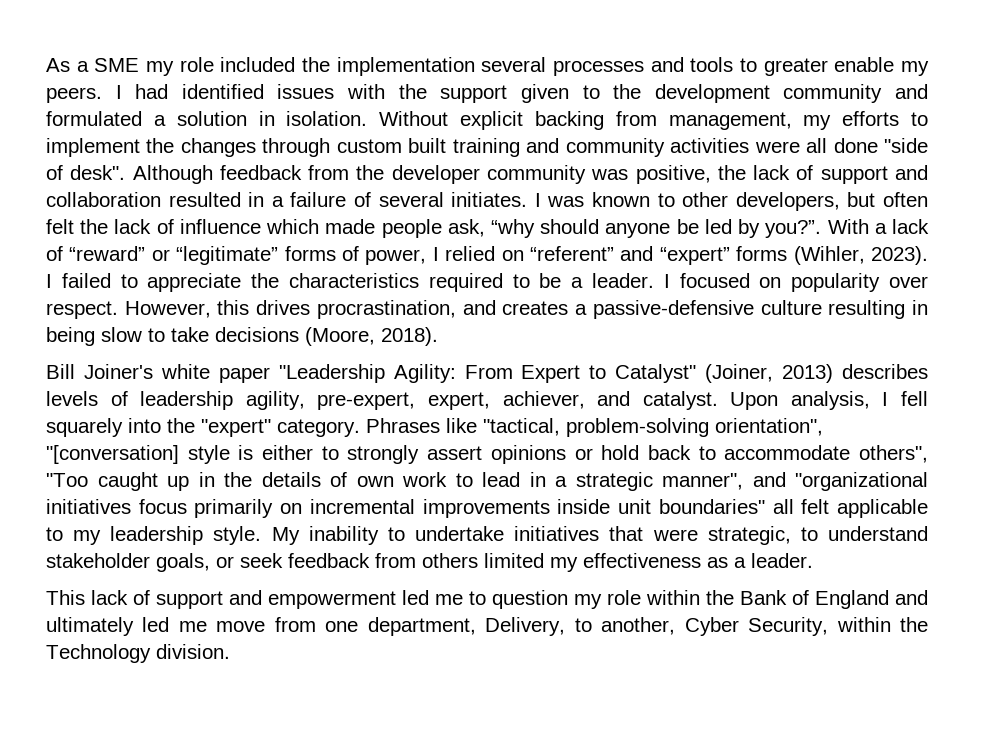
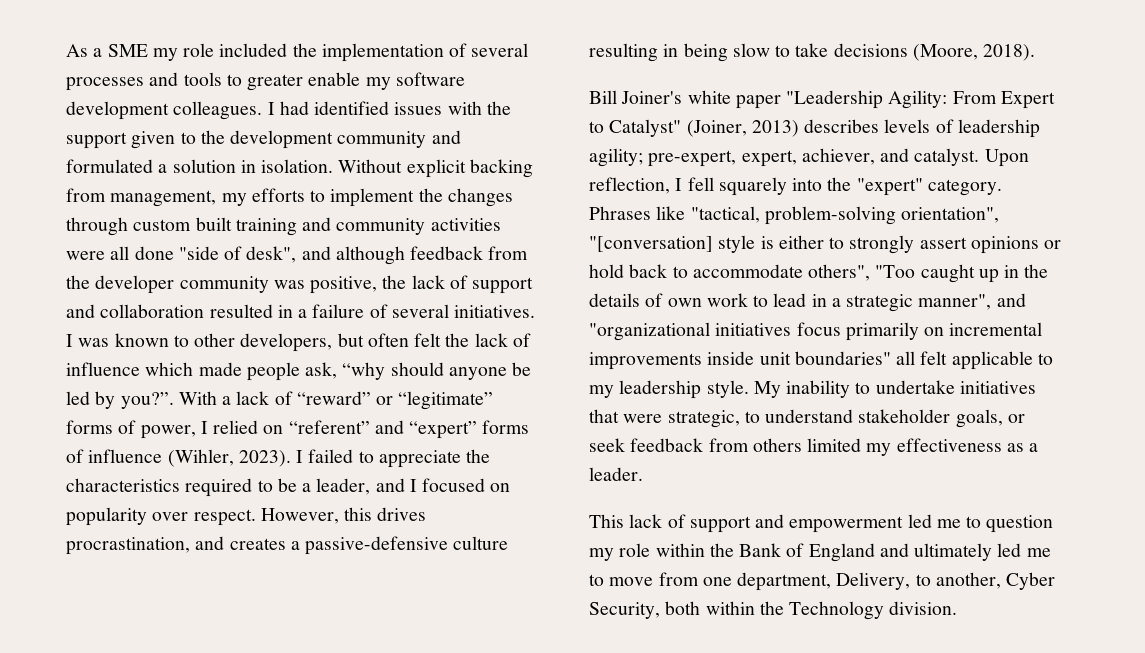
- As a SME my role included the implementation several processes and tools to greater enable my peers.
+ As a SME my role included the implementation of several processes and tools to greater enable my software development colleagues.
- Without explicit backing from management, my efforts to implement the changes through custom built training and community activities were all done "side of desk". Although feedback from the developer community was positive, the lack of support and collaboration resulted in a failure of several initiates.
+ Without explicit backing from management, my efforts to implement the changes through custom built training and community activities were all done "side of desk", and although feedback from the developer community was positive, the lack of support and collaboration resulted in a failure of several initiatives.
- With a lack of “reward” or “legitimate” forms of power, I relied on “referent” and “expert” forms (Wihler, 2023).
+ With a lack of “reward” or “legitimate” forms of power, I relied on “referent” and “expert” forms of influence (Wihler, 2023).
- I failed to appreciate the characteristics required to be a leader. I focused on popularity over respect.
+ I failed to appreciate the characteristics required to be a leader, and I focused on popularity over respect.
- Bill Joiner's white paper "Leadership Agility: From Expert to Catalyst" (Joiner, 2013) describes levels of leadership agility, pre-expert, expert, achiever, and catalyst.
+ Bill Joiner's white paper "Leadership Agility: From Expert to Catalyst" (Joiner, 2013) describes levels of leadership agility; pre-expert, expert, achiever, and catalyst.
- Upon analysis, I fell squarely into the "expert" category.
+ Upon reflection, I fell squarely into the "expert" category.
- This lack of support and empowerment led me to question my role within the Bank of England and ultimately led me move from one department, Delivery, to another, Cyber Security, within the Technology division.
+ This lack of support and empowerment led me to question my role within the Bank of England and ultimately led me to move from one department, Delivery, to another, Cyber Security, both within the Technology division.

